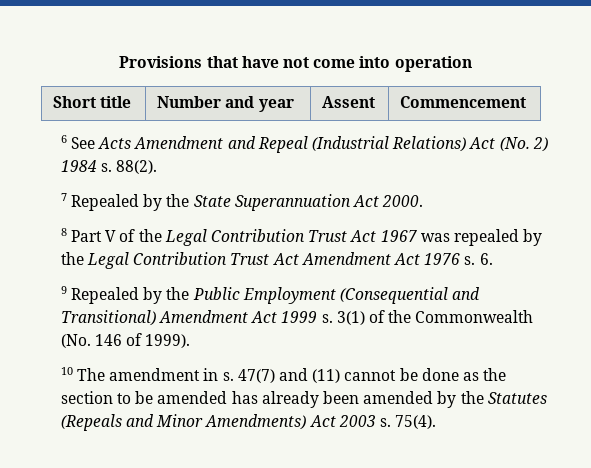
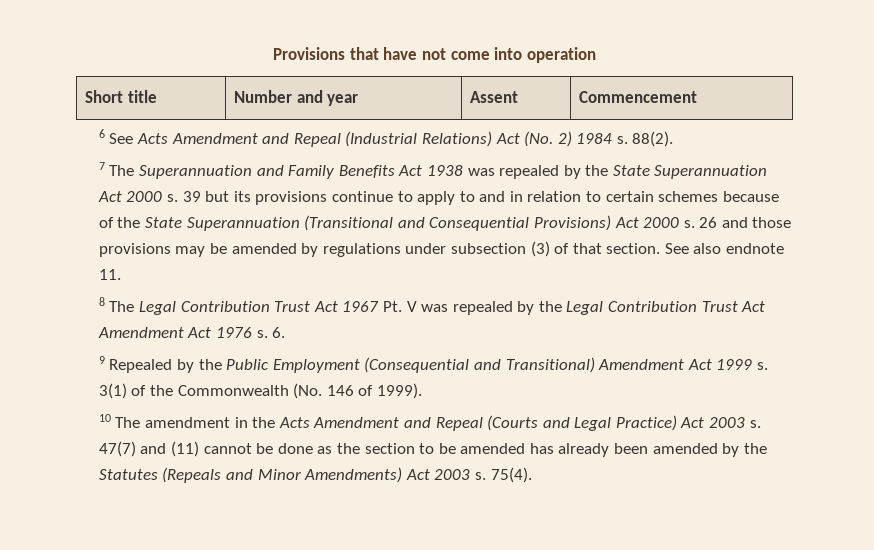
- 7 Repealed by the State Superannuation Act 2000.
- 8 Part V of the Legal Contribution Trust Act 1967 was repealed by the Legal Contribution Trust Act Amendment Act 1976 s.
+ 7 The Superannuation and Family Benefits Act 1938 was repealed by the State Superannuation Act 2000 s. 39 but its provisions continue to apply to and in relation to certain schemes because of the State Superannuation (Transitional and Consequential Provisions) Act 2000 s. 26 and those provisions may be amended by regulations under subsection (3) of that section. See also endnote 11.
+ 8 The Legal Contribution Trust Act 1967 Pt. V was repealed by the Legal Contribution Trust Act Amendment Act 1976 s.
- 10 The amendment in s.
+ 10 The amendment in the Acts Amendment and Repeal (Courts and Legal Practice) Act 2003 s.

